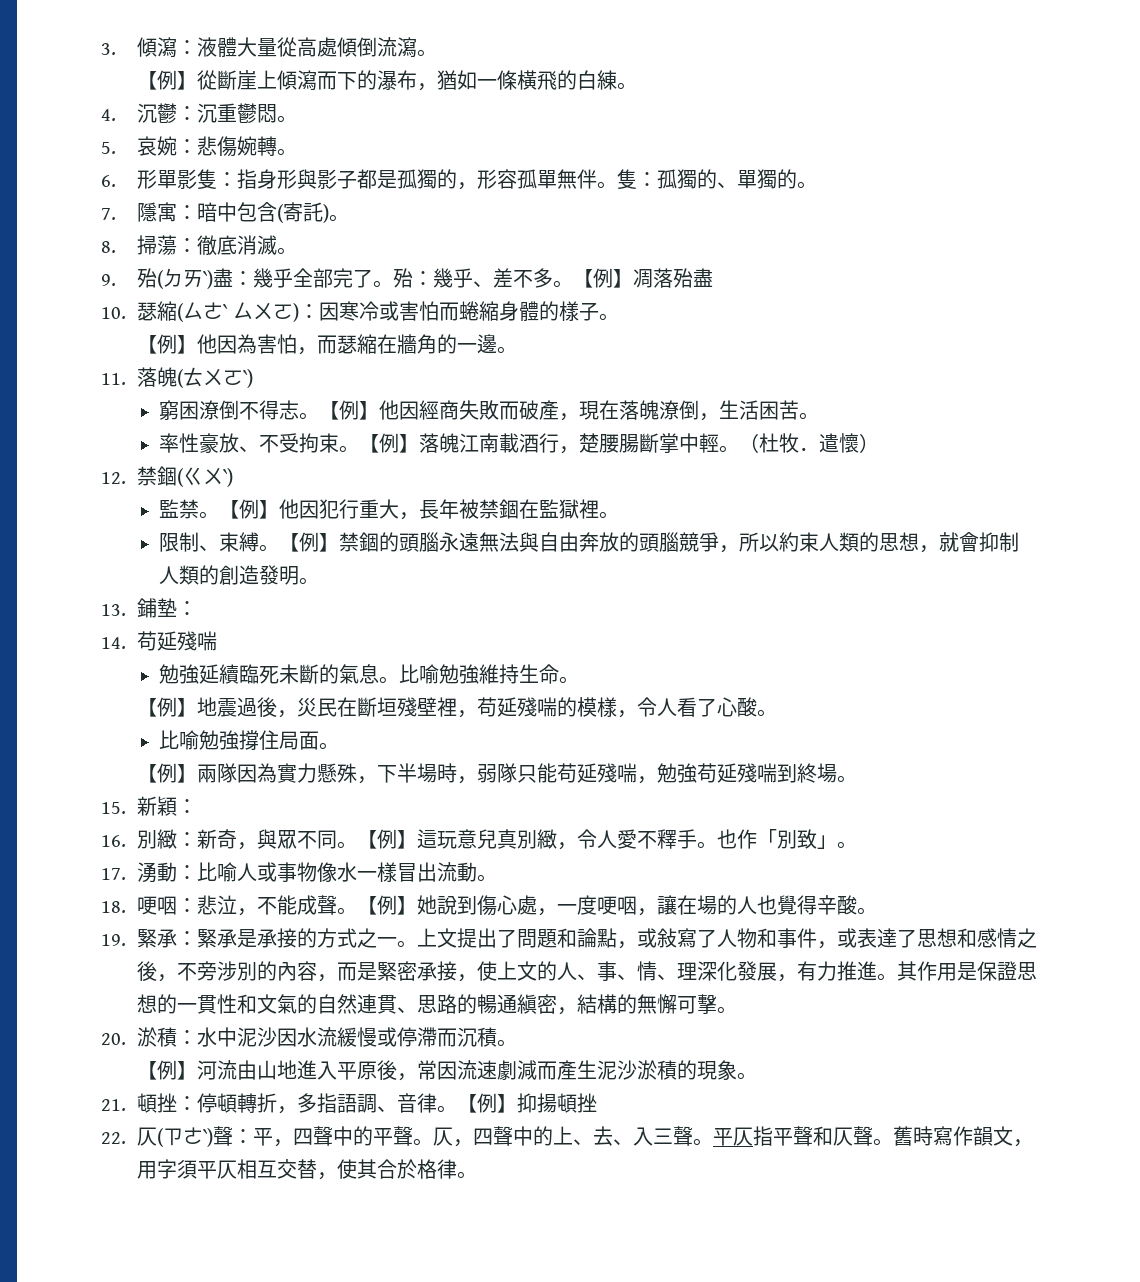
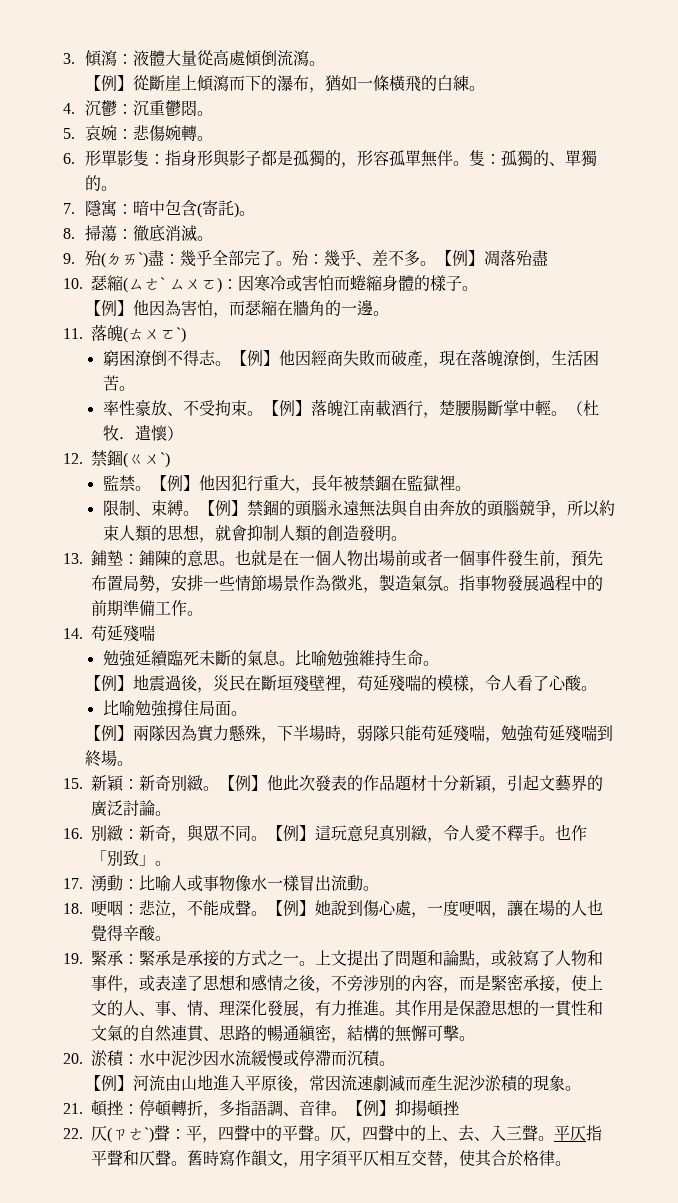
- 13.鋪墊：
+ 13.鋪墊：鋪陳的意思。也就是在一個人物出場前或者一個事件發生前，預先布置局勢，安排一些情節場景作為徵兆，製造氣氛。指事物發展過程中的前期準備工作。
- 15.新穎：
+ 15.新穎：新奇別緻。【例】他此次發表的作品題材十分新穎，引起文藝界的廣泛討論。

